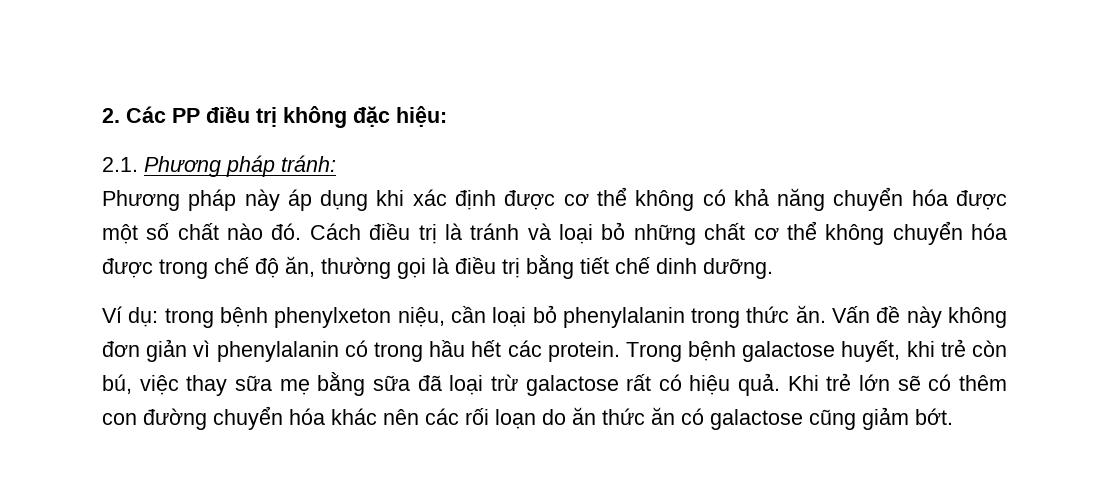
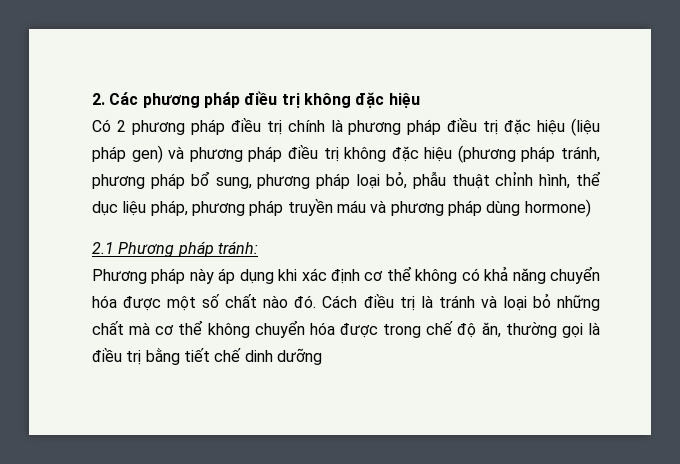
- 2. Các PP điều trị không đặc hiệu:
- 2.1. Phương pháp tránh:
+ 2. Các phương pháp điều trị không đặc hiệu
+ Có 2 phương pháp điều trị chính là phương pháp điều trị đặc hiệu (liệu pháp gen) và phương pháp điều trị không đặc hiệu (phương pháp tránh, phương pháp bổ sung, phương pháp loại bỏ, phẫu thuật chỉnh hình, thể dục liệu pháp, phương pháp truyền máu và phương pháp dùng hormone)
+ 2.1 Phương pháp tránh:
- Phương pháp này áp dụng khi xác định được cơ thể không có khả năng chuyển hóa được một số chất nào đó.
+ Phương pháp này áp dụng khi xác định cơ thể không có khả năng chuyển hóa được một số chất nào đó.
- Cách điều trị là tránh và loại bỏ những chất cơ thể không chuyển hóa được trong chế độ ăn, thường gọi là điều trị bằng tiết chế dinh dưỡng.
- Ví dụ: trong bệnh phenylxeton niệu, cần loại bỏ phenylalanin trong thức ăn. Vấn đề này không đơn giản vì phenylalanin có trong hầu hết các protein. Trong bệnh galactose huyết, khi trẻ còn bú, việc thay sữa mẹ bằng sữa đã loại trừ galactose rất có hiệu quả. Khi trẻ lớn sẽ có thêm con đường chuyển hóa khác nên các rối loạn do ăn thức ăn có galactose cũng giảm bớt.
+ Cách điều trị là tránh và loại bỏ những chất mà cơ thể không chuyển hóa được trong chế độ ăn, thường gọi là điều trị bằng tiết chế dinh dưỡng

